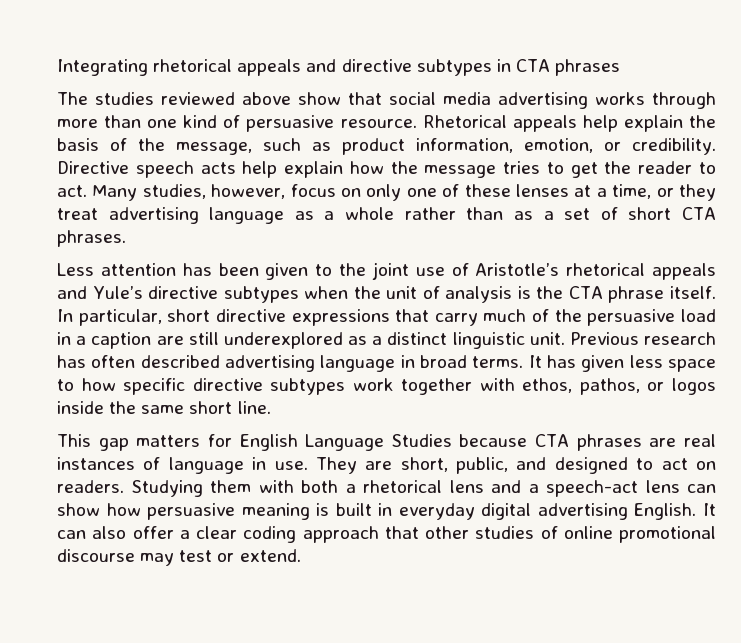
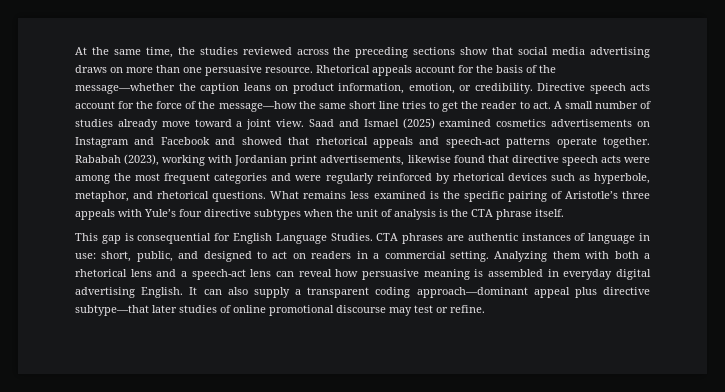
- Integrating rhetorical appeals and directive subtypes in CTA phrases
- The studies reviewed above show that social media advertising works through more than one kind of persuasive resource.
+ At the same time, the studies reviewed across the preceding sections show that social media advertising draws on more than one persuasive resource.
- Rhetorical appeals help explain the basis of the message, such as product information, emotion, or credibility.
+ Rhetorical appeals account for the basis of the message—whether the caption leans on product information, emotion, or credibility.
- Directive speech acts help explain how the message tries to get the reader to act.
+ Directive speech acts account for the force of the message—how the same short line tries to get the reader to act.
- Many studies, however, focus on only one of these lenses at a time, or they treat advertising language as a whole rather than as a set of short CTA phrases.
- Less attention has been given to the joint use of Aristotle’s rhetorical appeals and Yule’s directive subtypes when the unit of analysis is the CTA phrase itself. In particular, short directive expressions that carry much of the persuasive load in a caption are still underexplored as a distinct linguistic unit. Previous research has often described advertising language in broad terms. It has given less space to how specific directive subtypes work together with ethos, pathos, or logos inside the same short line.
+ A small number of studies already move toward a joint view. Saad and Ismael (2025) examined cosmetics advertisements on Instagram and Facebook and showed that rhetorical appeals and speech-act patterns operate together. Rababah (2023), working with Jordanian print advertisements, likewise found that directive speech acts were among the most frequent categories and were regularly reinforced by rhetorical devices such as hyperbole, metaphor, and rhetorical questions. What remains less examined is the specific pairing of Aristotle’s three appeals with Yule’s four directive subtypes when the unit of analysis is the CTA phrase itself.
- This gap matters for English Language Studies because CTA phrases are real instances of language in use. They are short, public, and designed to act on readers. Studying them with both a rhetorical lens and a speech-act lens can show how persuasive meaning is built in everyday digital advertising English.
+ This gap is consequential for English Language Studies. CTA phrases are authentic instances of language in use: short, public, and designed to act on readers in a commercial setting. Analyzing them with both a rhetorical lens and a speech-act lens can reveal how persuasive meaning is assembled in everyday digital advertising English.
- It can also offer a clear coding approach that other studies of online promotional discourse may test or extend.
+ It can also supply a transparent coding approach—dominant appeal plus directive subtype—that later studies of online promotional discourse may test or refine.

